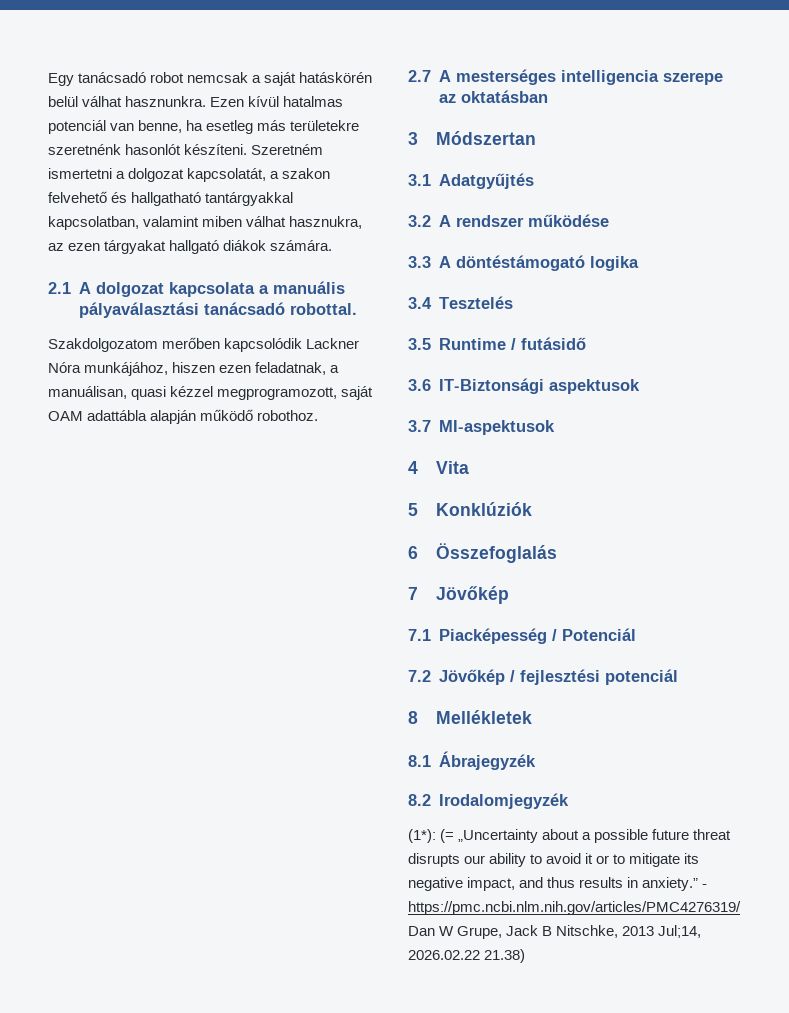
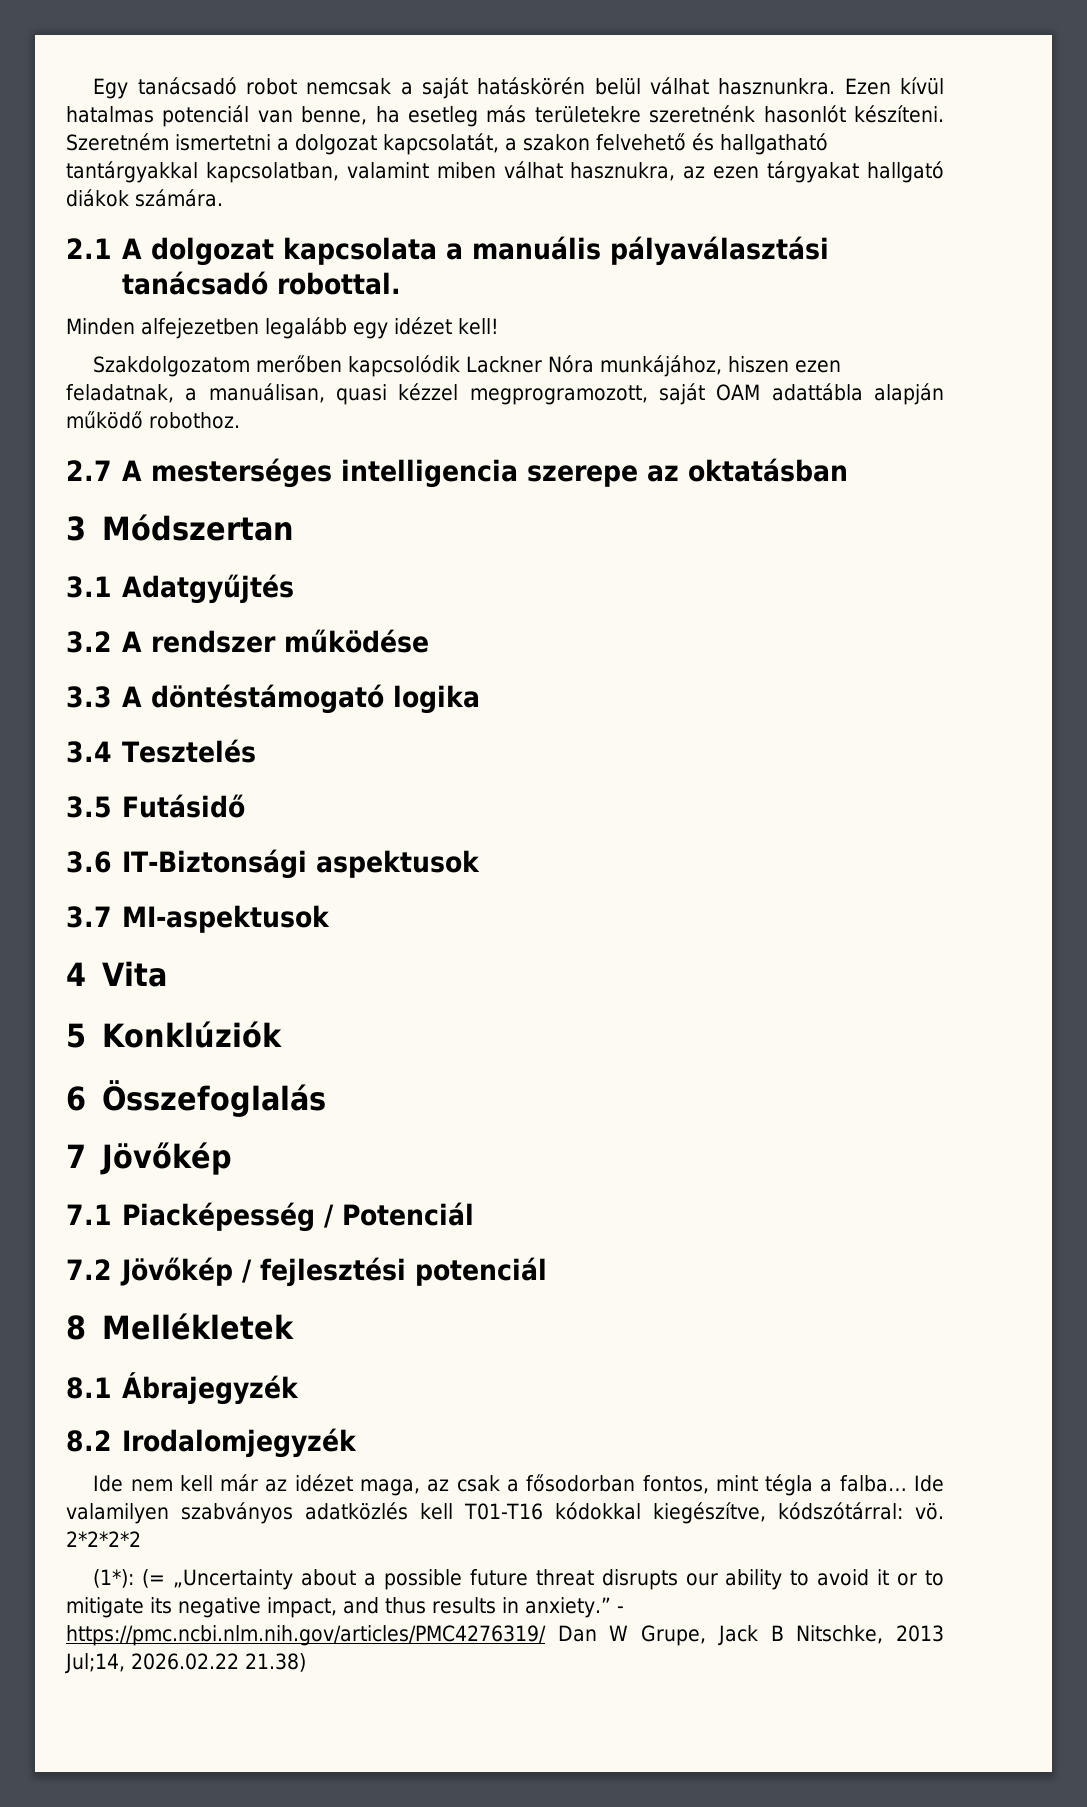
+ Minden alfejezetben legalább egy idézet kell!
- 3.5 Runtime / futásidő
+ 3.5 Futásidő
+ Ide nem kell már az idézet maga, az csak a fősodorban fontos, mint tégla a falba… Ide valamilyen szabványos adatközlés kell T01-T16 kódokkal kiegészítve, kódszótárral: vö. 2*2*2*2

